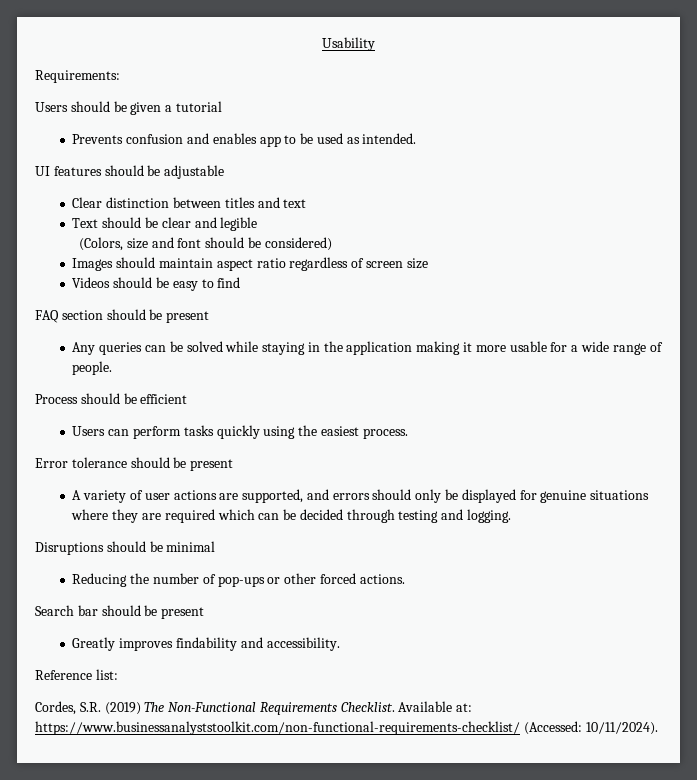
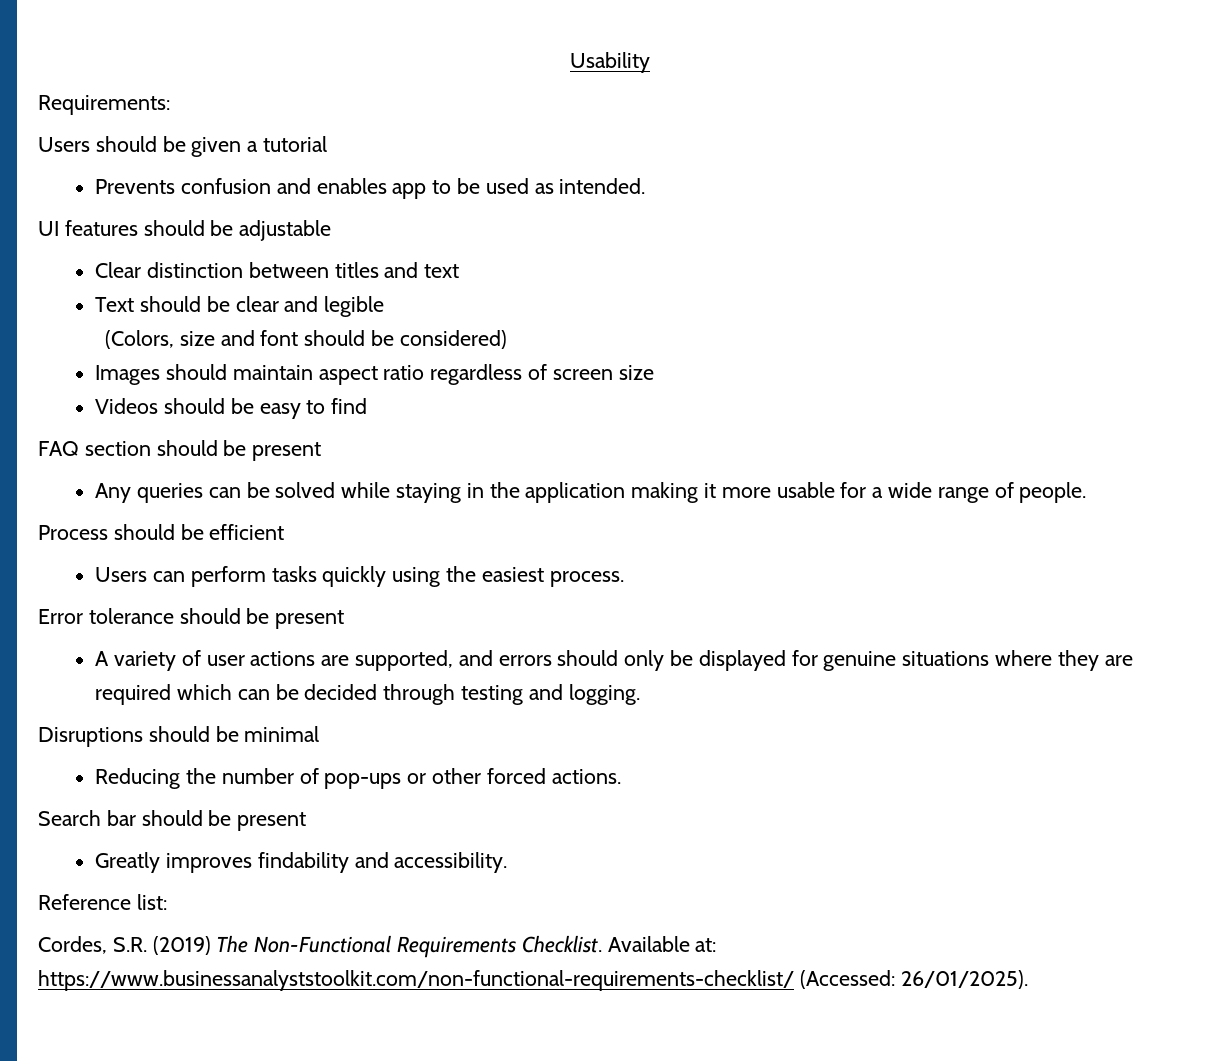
- Available at: https://www.businessanalyststoolkit.com/non-functional-requirements-checklist/ (Accessed: 10/11/2024).
+ Available at: https://www.businessanalyststoolkit.com/non-functional-requirements-checklist/ (Accessed: 26/01/2025).

